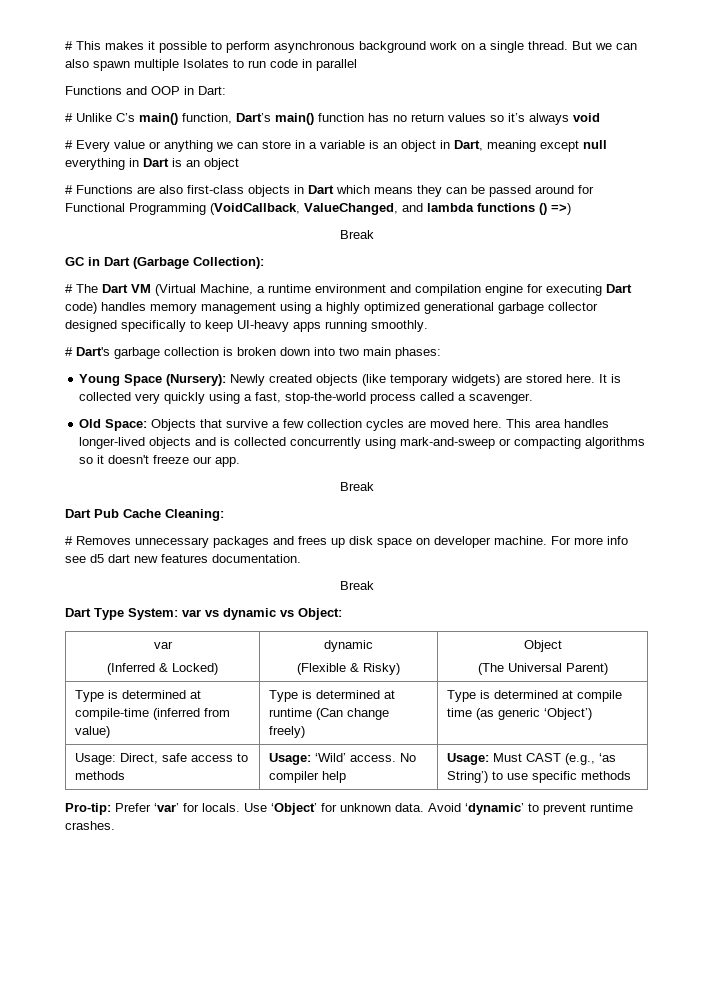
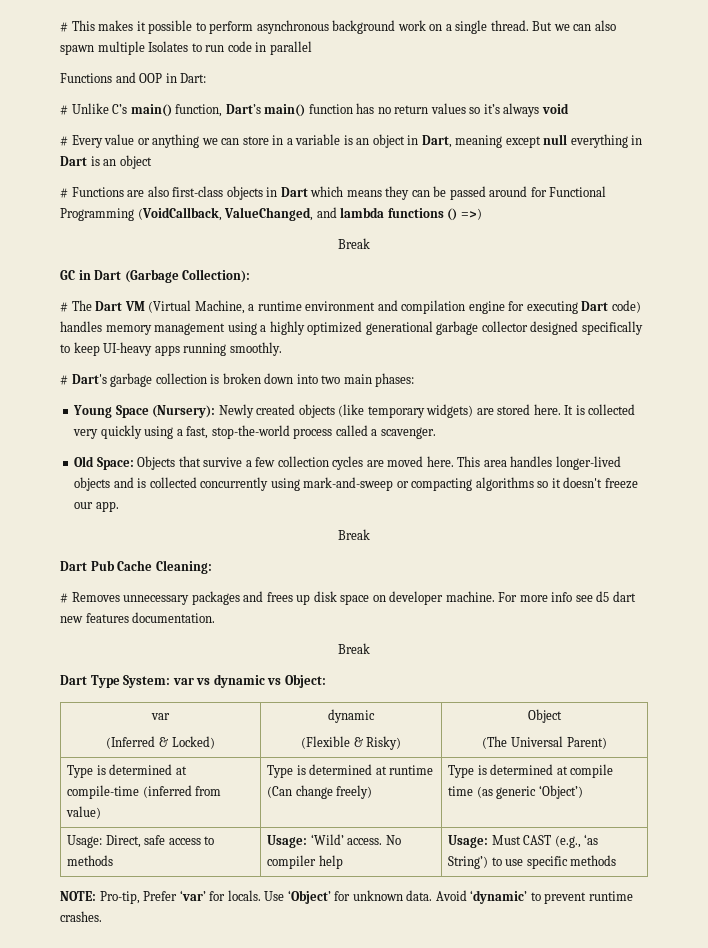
- Pro-tip: Prefer ‘var’ for locals.
+ NOTE: Pro-tip, Prefer ‘var’ for locals.

